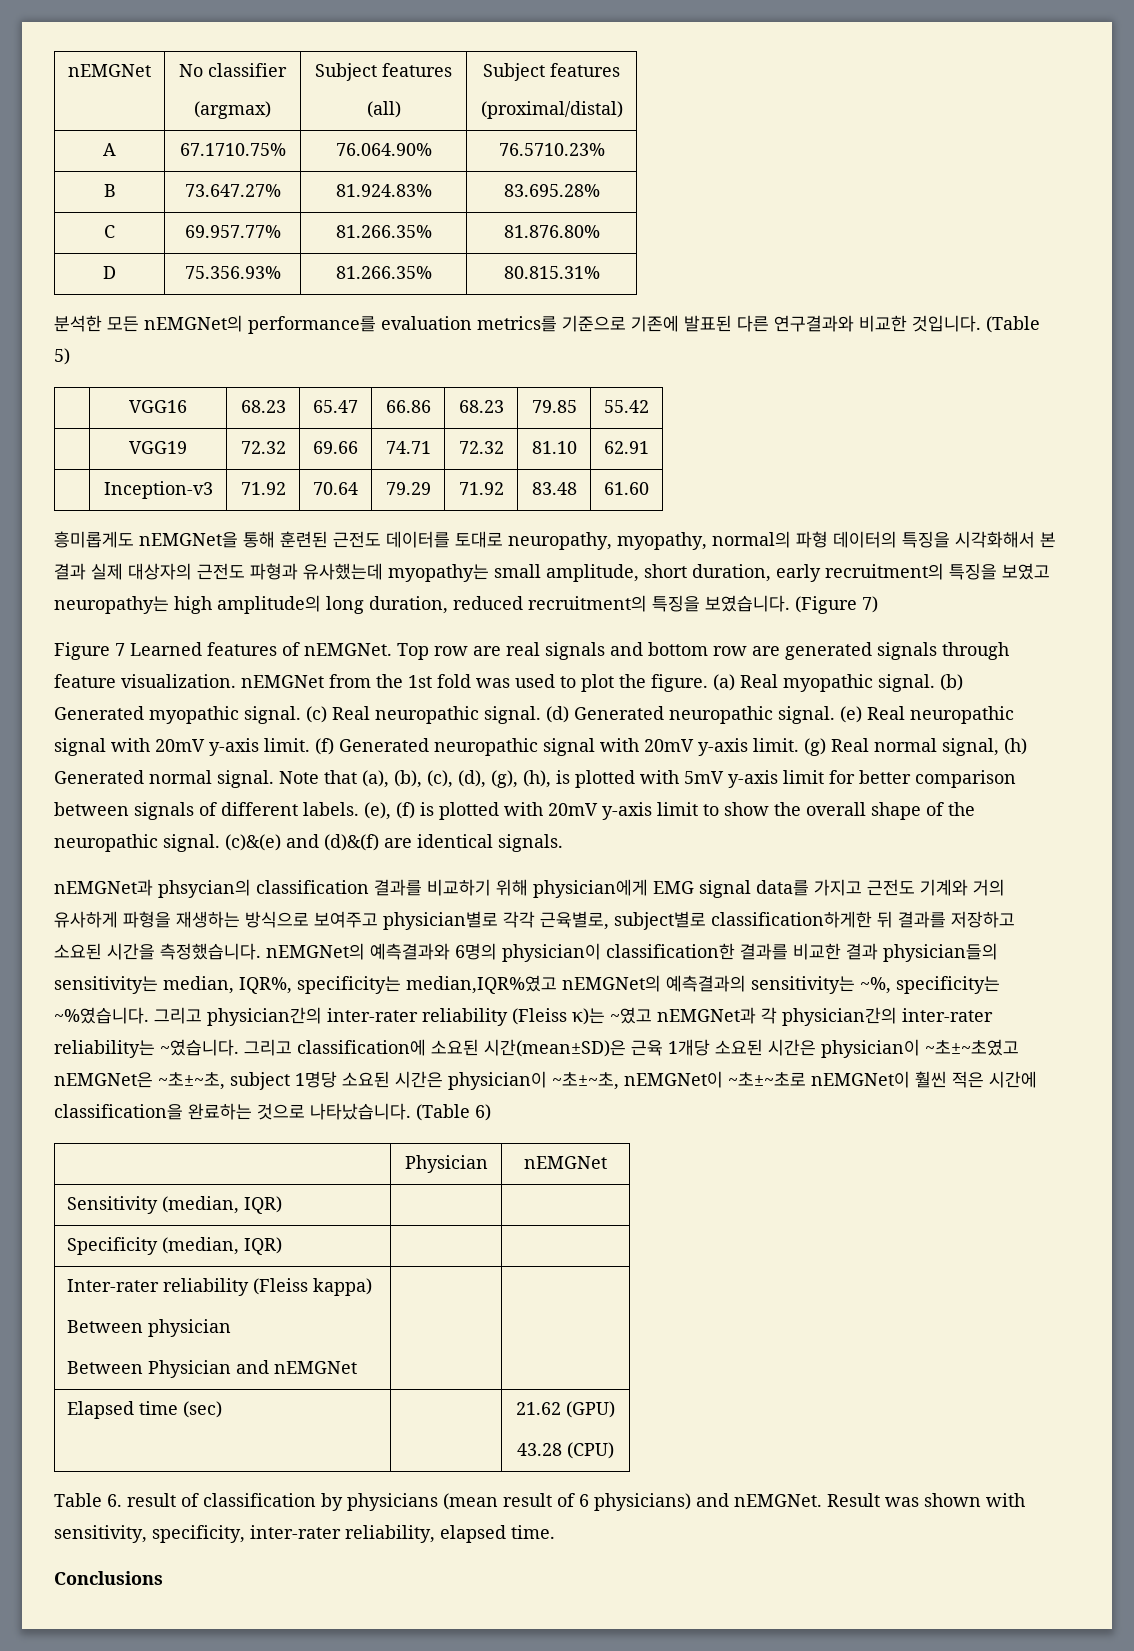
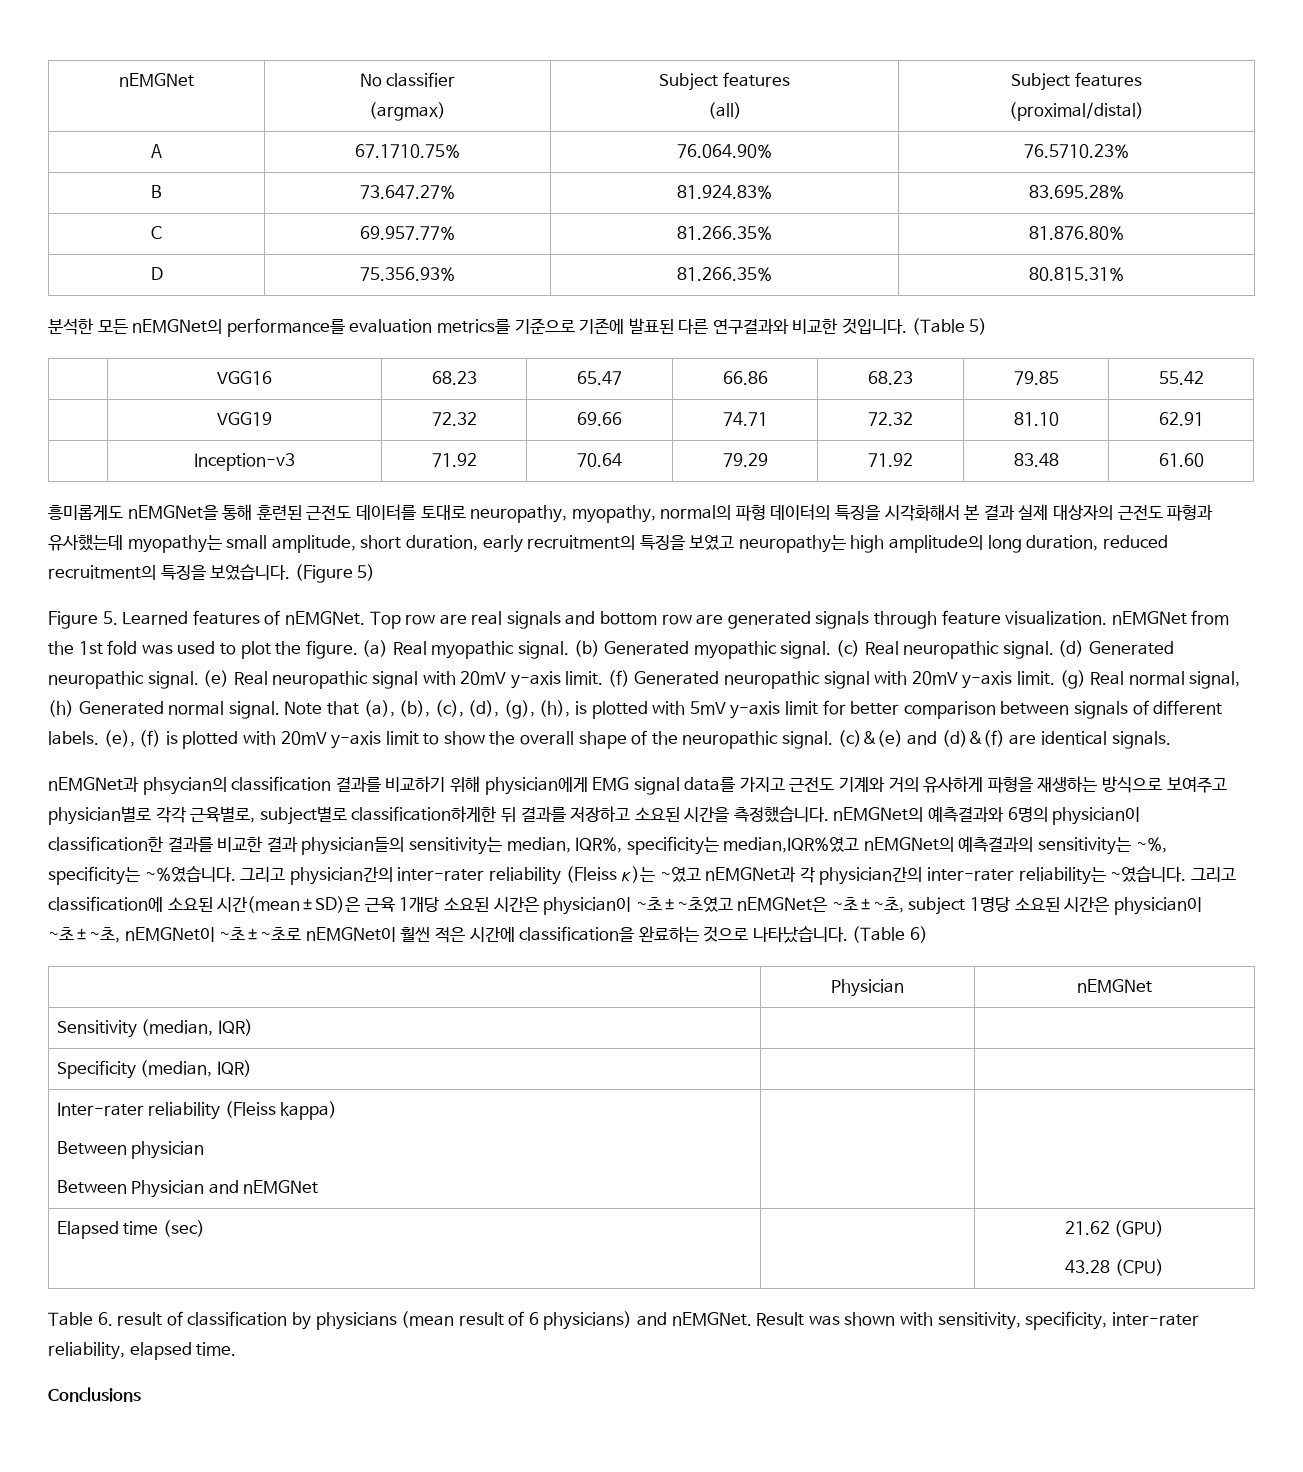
- (Figure 7)
+ (Figure 5)
- Figure 7 Learned features of nEMGNet.
+ Figure 5. Learned features of nEMGNet.

